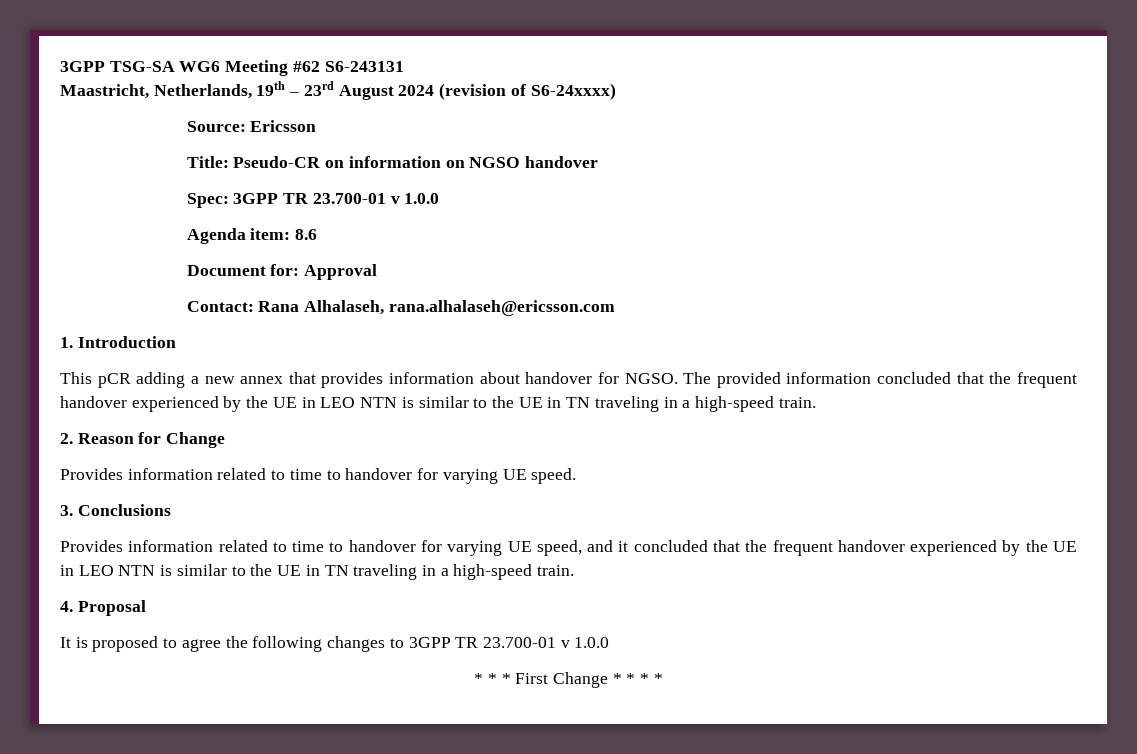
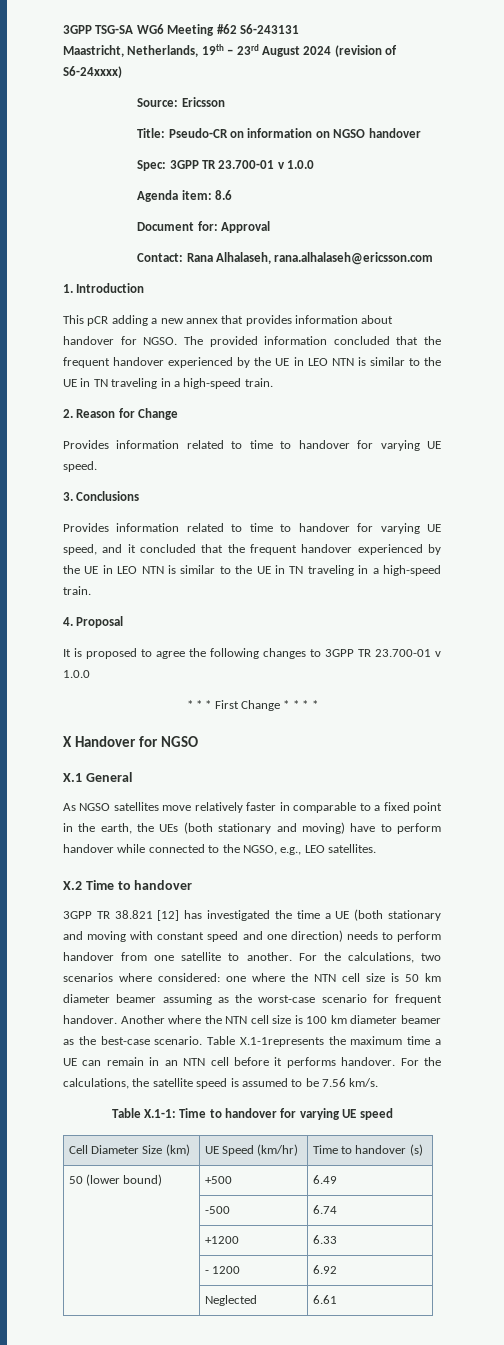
+ X Handover for NGSO
+ X.1 General
+ As NGSO satellites move relatively faster in comparable to a fixed point in the earth, the UEs (both stationary and moving) have to perform handover while connected to the NGSO, e.g., LEO satellites.
+ X.2 Time to handover
+ 3GPP TR 38.821 [12] has investigated the time a UE (both stationary and moving with constant speed and one direction) needs to perform handover from one satellite to another. For the calculations, two scenarios where considered: one where the NTN cell size is 50 km diameter beamer assuming as the worst-case scenario for frequent handover. Another where the NTN cell size is 100 km diameter beamer as the best-case scenario. Table X.1-1represents the maximum time a UE can remain in an NTN cell before it performs handover. For the calculations, the satellite speed is assumed to be 7.56 km/s.
+ Table X.1-1: Time to handover for varying UE speed
+ Cell Diameter Size (km) | UE Speed (km/hr) | Time to handover (s)
+ 50 (lower bound) | +500 | 6.49
+ | -500 | 6.74
+ | +1200 | 6.33
+ | - 1200 | 6.92
+ | Neglected | 6.61

